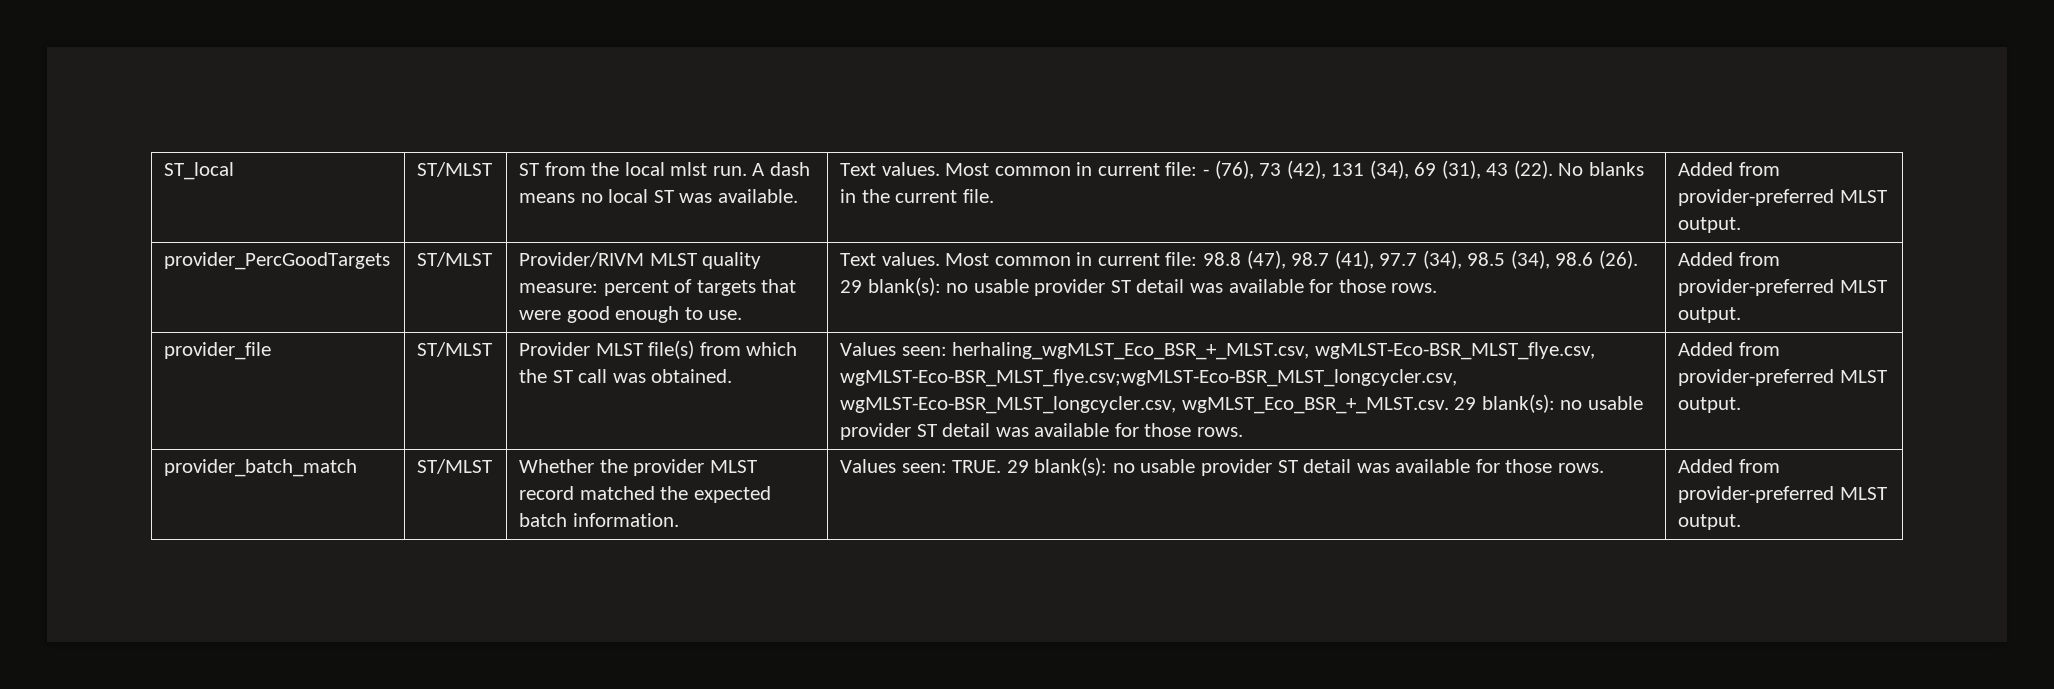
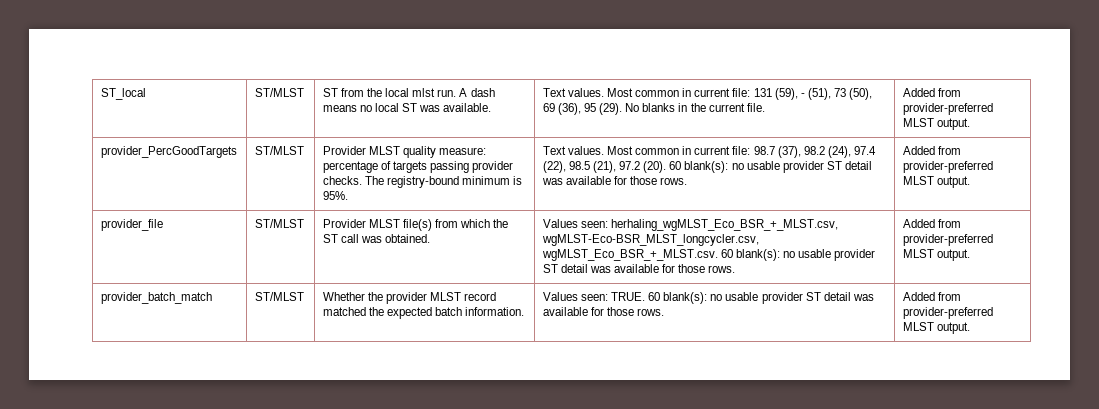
- Most common in current file: - (76), 73 (42), 131 (34), 69 (31), 43 (22).
+ Most common in current file: 131 (59), - (51), 73 (50), 69 (36), 95 (29).
- Provider/RIVM MLST quality measure: percent of targets that were good enough to use. | Text values. Most common in current file: 98.8 (47), 98.7 (41), 97.7 (34), 98.5 (34), 98.6 (26). 29 blank(s): no usable provider ST detail was available for those rows.
+ Provider MLST quality measure: percentage of targets passing provider checks. The registry-bound minimum is 95%. | Text values. Most common in current file: 98.7 (37), 98.2 (24), 97.4 (22), 98.5 (21), 97.2 (20). 60 blank(s): no usable provider ST detail was available for those rows.
- provider_file | ST/MLST | Provider MLST file(s) from which the ST call was obtained. | Values seen: herhaling_wgMLST_Eco_BSR_+_MLST.csv, wgMLST-Eco-BSR_MLST_flye.csv, wgMLST-Eco-BSR_MLST_flye.csv;wgMLST-Eco-BSR_MLST_longcycler.csv, wgMLST-Eco-BSR_MLST_longcycler.csv, wgMLST_Eco_BSR_+_MLST.csv. 29 blank(s): no usable provider ST detail was available for those rows. | Added from provider-preferred MLST output.
+ provider_file | ST/MLST | Provider MLST file(s) from which the ST call was obtained. | Values seen: herhaling_wgMLST_Eco_BSR_+_MLST.csv, wgMLST-Eco-BSR_MLST_longcycler.csv, wgMLST_Eco_BSR_+_MLST.csv. 60 blank(s): no usable provider ST detail was available for those rows. | Added from provider-preferred MLST output.
- provider_batch_match | ST/MLST | Whether the provider MLST record matched the expected batch information. | Values seen: TRUE. 29 blank(s): no usable provider ST detail was available for those rows. | Added from provider-preferred MLST output.
+ provider_batch_match | ST/MLST | Whether the provider MLST record matched the expected batch information. | Values seen: TRUE. 60 blank(s): no usable provider ST detail was available for those rows. | Added from provider-preferred MLST output.

